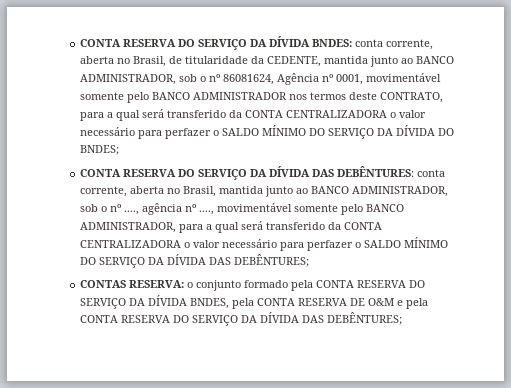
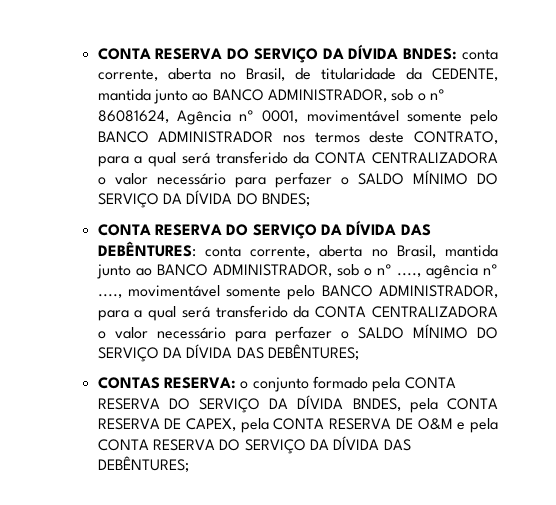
- CONTAS RESERVA: o conjunto formado pela CONTA RESERVA DO SERVIÇO DA DÍVIDA BNDES, pela CONTA RESERVA DE O&M e pela CONTA RESERVA DO SERVIÇO DA DÍVIDA DAS DEBÊNTURES;
+ CONTAS RESERVA: o conjunto formado pela CONTA RESERVA DO SERVIÇO DA DÍVIDA BNDES, pela CONTA RESERVA DE CAPEX, pela CONTA RESERVA DE O&M e pela CONTA RESERVA DO SERVIÇO DA DÍVIDA DAS DEBÊNTURES;

